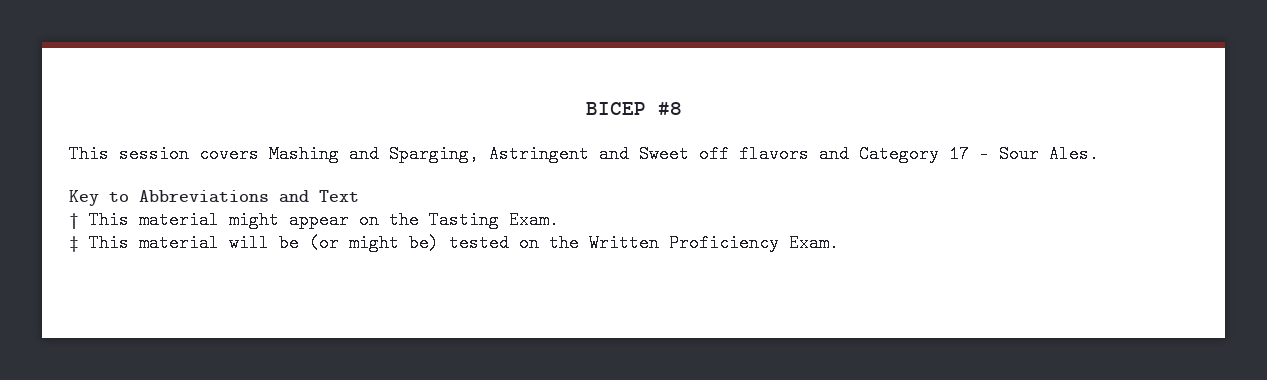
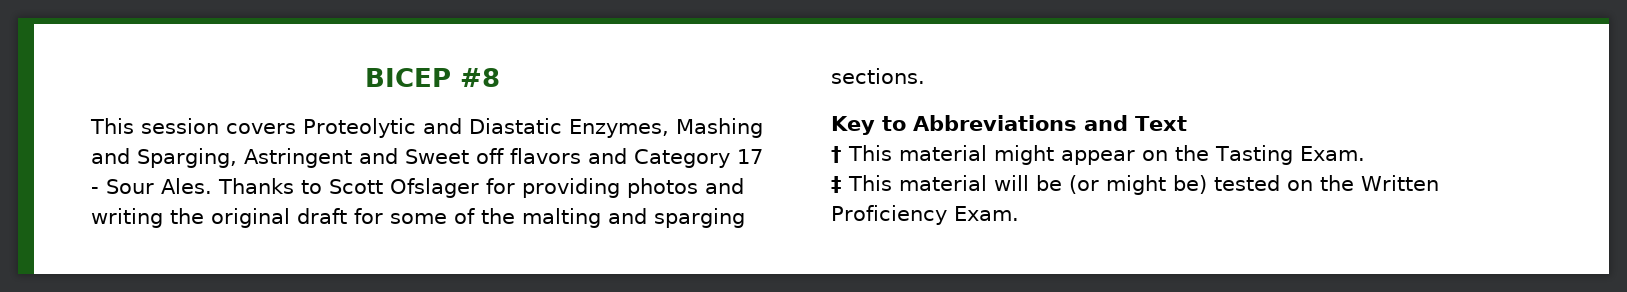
- This session covers Mashing and Sparging, Astringent and Sweet off flavors and Category 17 - Sour Ales.
+ This session covers Proteolytic and Diastatic Enzymes, Mashing and Sparging, Astringent and Sweet off flavors and Category 17 - Sour Ales. Thanks to Scott Ofslager for providing photos and writing the original draft for some of the malting and sparging sections.

